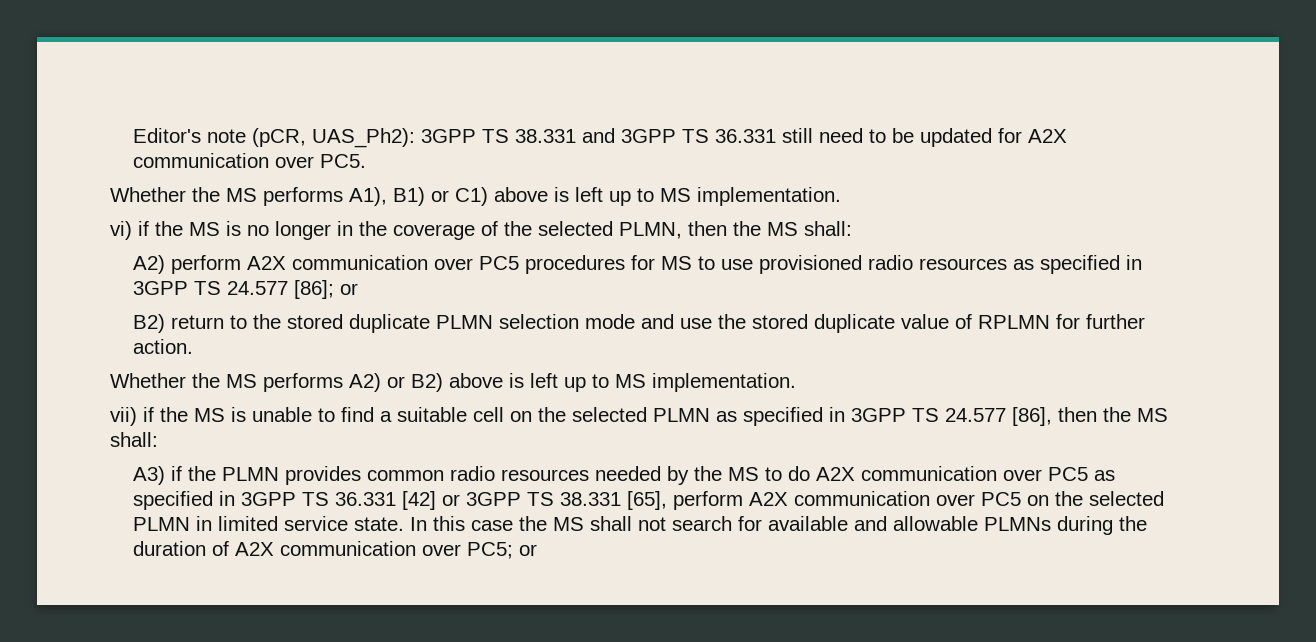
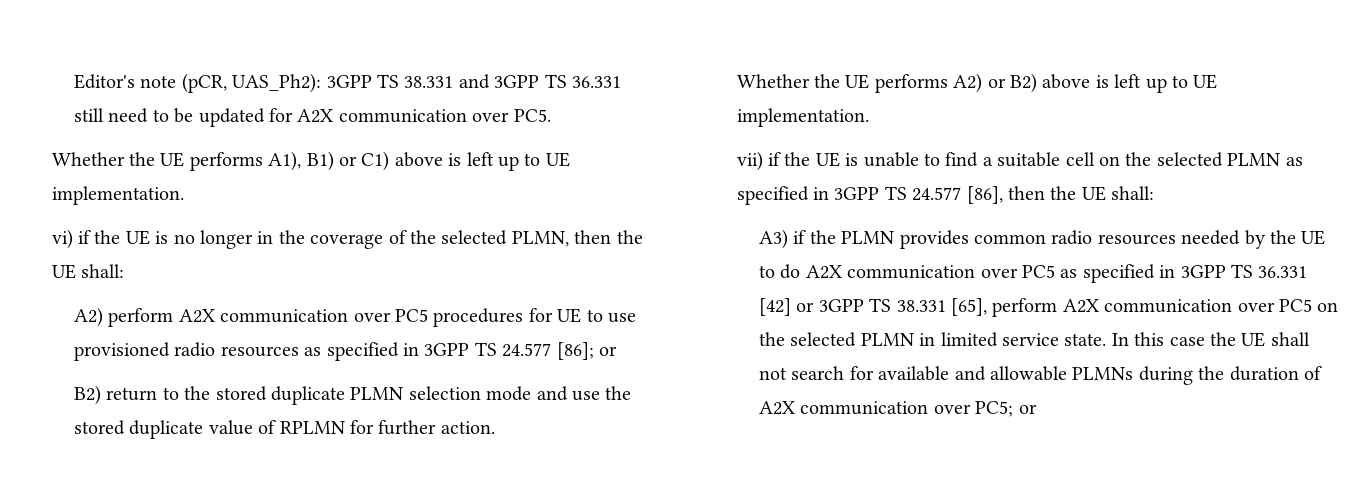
- Whether the MS performs A1), B1) or C1) above is left up to MS implementation.
+ Whether the UE performs A1), B1) or C1) above is left up to UE implementation.
- vi) if the MS is no longer in the coverage of the selected PLMN, then the MS shall:
+ vi) if the UE is no longer in the coverage of the selected PLMN, then the UE shall:
- A2) perform A2X communication over PC5 procedures for MS to use provisioned radio resources as specified in 3GPP TS 24.577 [86]; or
+ A2) perform A2X communication over PC5 procedures for UE to use provisioned radio resources as specified in 3GPP TS 24.577 [86]; or
- Whether the MS performs A2) or B2) above is left up to MS implementation.
+ Whether the UE performs A2) or B2) above is left up to UE implementation.
- vii) if the MS is unable to find a suitable cell on the selected PLMN as specified in 3GPP TS 24.577 [86], then the MS shall:
+ vii) if the UE is unable to find a suitable cell on the selected PLMN as specified in 3GPP TS 24.577 [86], then the UE shall:
- A3) if the PLMN provides common radio resources needed by the MS to do A2X communication over PC5 as specified in 3GPP TS 36.331 [42] or 3GPP TS 38.331 [65], perform A2X communication over PC5 on the selected PLMN in limited service state.
+ A3) if the PLMN provides common radio resources needed by the UE to do A2X communication over PC5 as specified in 3GPP TS 36.331 [42] or 3GPP TS 38.331 [65], perform A2X communication over PC5 on the selected PLMN in limited service state.
- In this case the MS shall not search for available and allowable PLMNs during the duration of A2X communication over PC5; or
+ In this case the UE shall not search for available and allowable PLMNs during the duration of A2X communication over PC5; or

